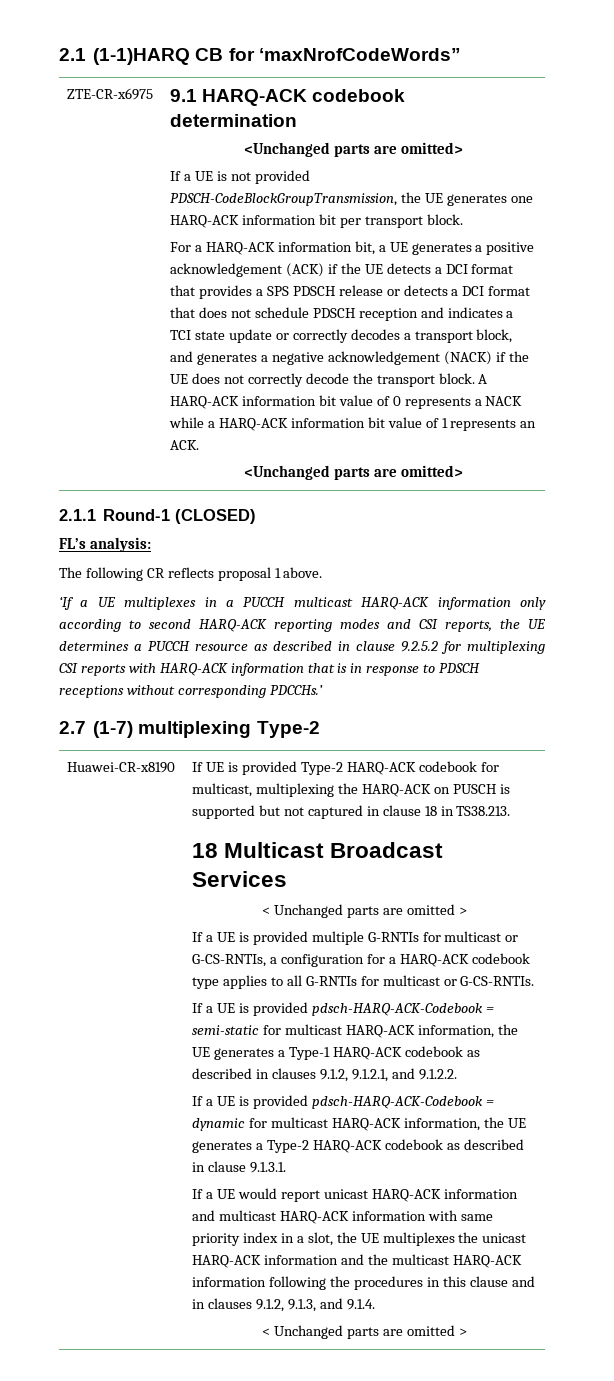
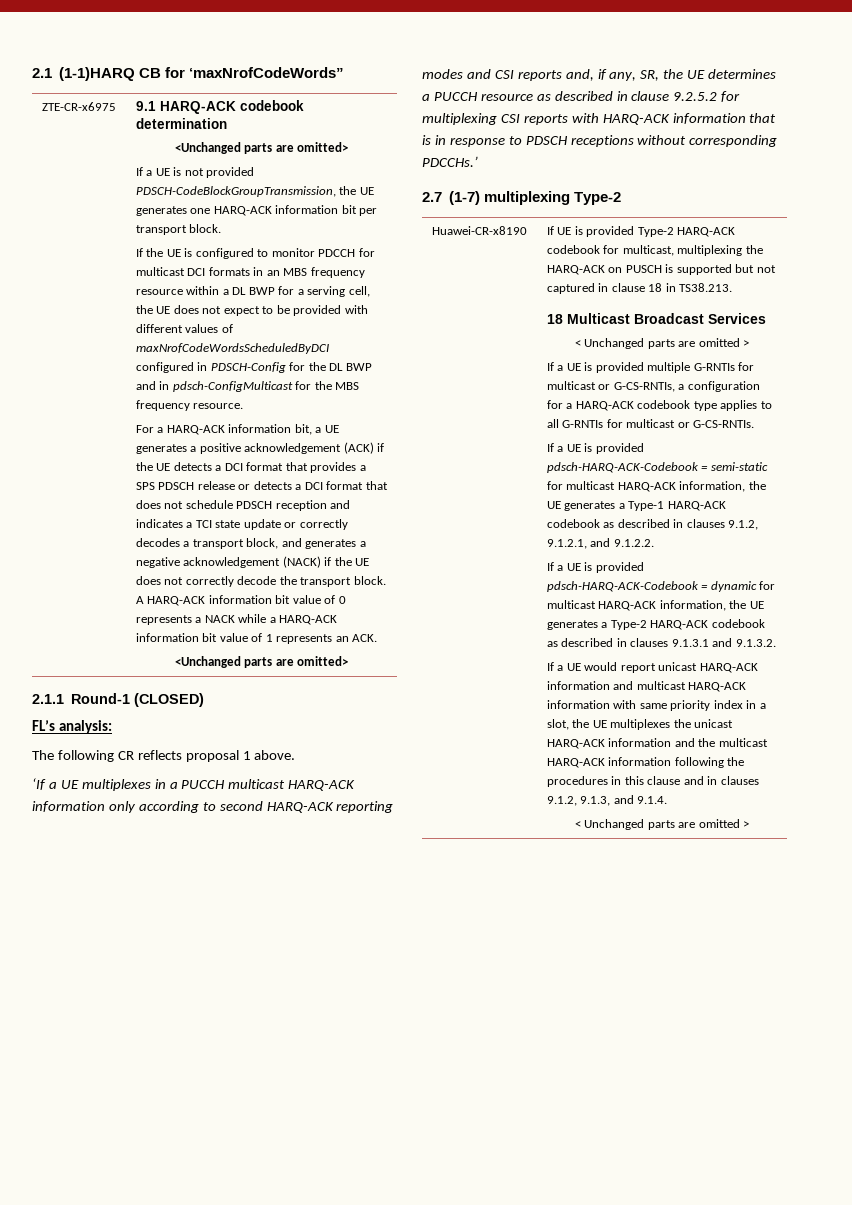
+ If the UE is configured to monitor PDCCH for multicast DCI formats in an MBS frequency resource within a DL BWP for a serving cell, the UE does not expect to be provided with different values of maxNrofCodeWordsScheduledByDCI configured in PDSCH-Config for the DL BWP and in pdsch-ConfigMulticast for the MBS frequency resource.
- ‘If a UE multiplexes in a PUCCH multicast HARQ-ACK information only according to second HARQ-ACK reporting modes and CSI reports, the UE determines a PUCCH resource as described in clause 9.2.5.2 for multiplexing CSI reports with HARQ-ACK information that is in response to PDSCH receptions without corresponding PDCCHs.’
+ ‘If a UE multiplexes in a PUCCH multicast HARQ-ACK information only according to second HARQ-ACK reporting modes and CSI reports and, if any, SR, the UE determines a PUCCH resource as described in clause 9.2.5.2 for multiplexing CSI reports with HARQ-ACK information that is in response to PDSCH receptions without corresponding PDCCHs.’
- If a UE is provided pdsch-HARQ-ACK-Codebook = dynamic for multicast HARQ-ACK information, the UE generates a Type-2 HARQ-ACK codebook as described in clause 9.1.3.1.
+ If a UE is provided pdsch-HARQ-ACK-Codebook = dynamic for multicast HARQ-ACK information, the UE generates a Type-2 HARQ-ACK codebook as described in clauses 9.1.3.1 and 9.1.3.2.

